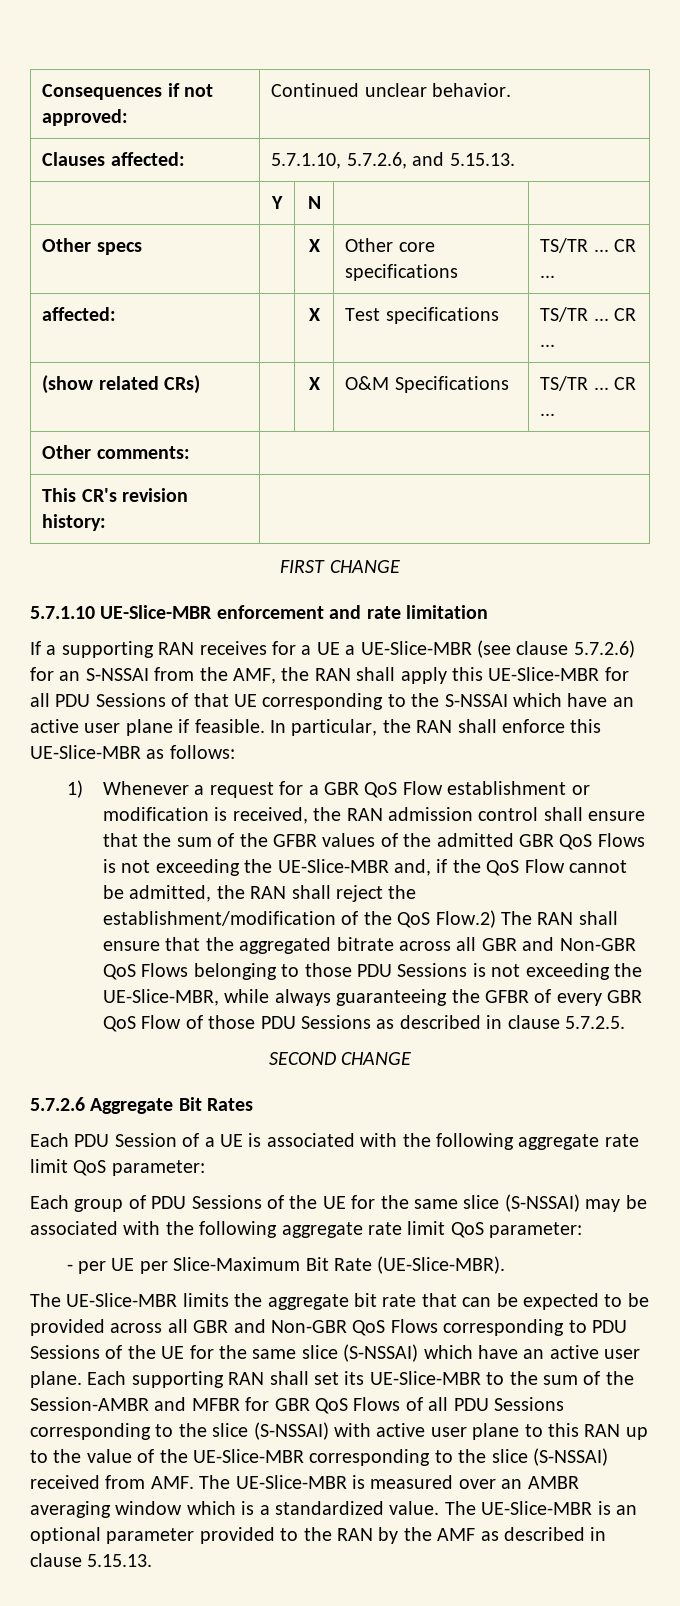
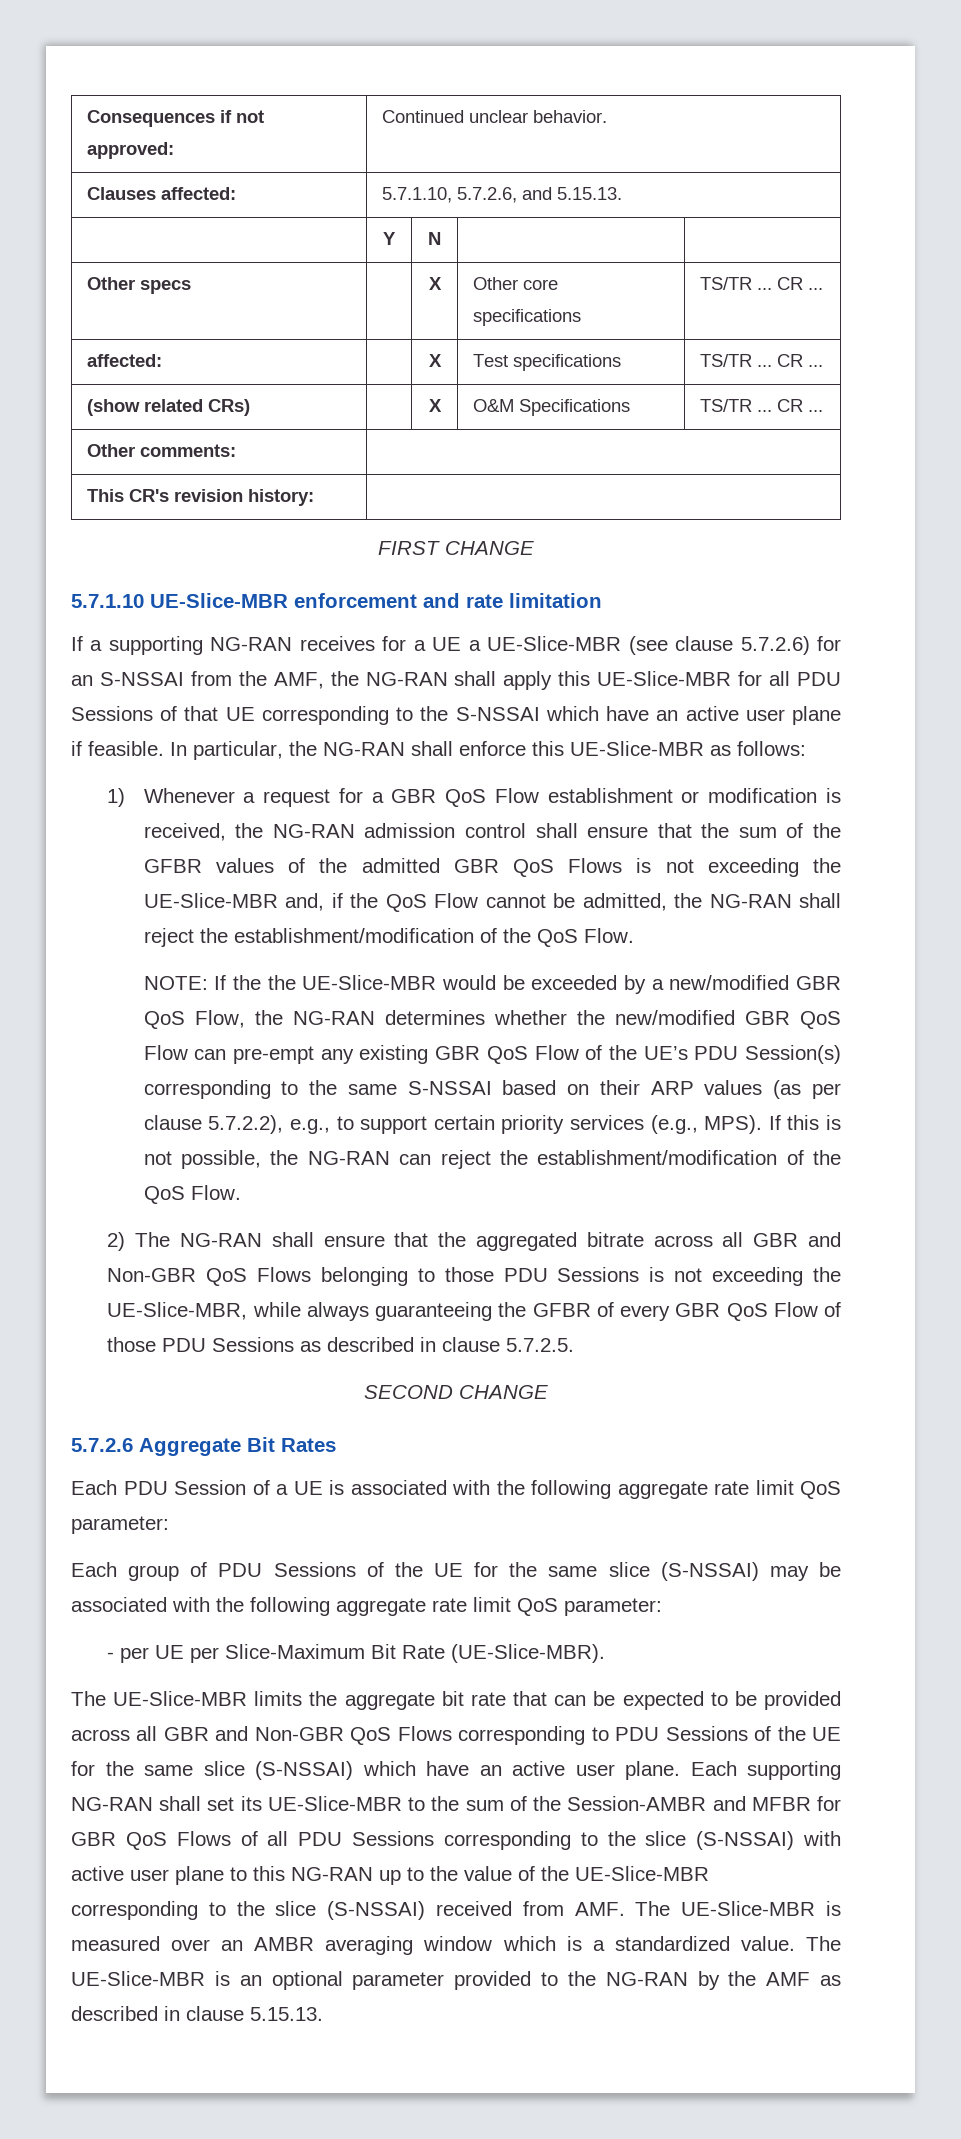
- If a supporting RAN receives for a UE a UE-Slice-MBR (see clause 5.7.2.6) for an S-NSSAI from the AMF, the RAN shall apply this UE-Slice-MBR for all PDU Sessions of that UE corresponding to the S-NSSAI which have an active user plane if feasible.
+ If a supporting NG-RAN receives for a UE a UE-Slice-MBR (see clause 5.7.2.6) for an S-NSSAI from the AMF, the NG-RAN shall apply this UE-Slice-MBR for all PDU Sessions of that UE corresponding to the S-NSSAI which have an active user plane if feasible.
- In particular, the RAN shall enforce this UE-Slice-MBR as follows:
+ In particular, the NG-RAN shall enforce this UE-Slice-MBR as follows:
- 1) Whenever a request for a GBR QoS Flow establishment or modification is received, the RAN admission control shall ensure that the sum of the GFBR values of the admitted GBR QoS Flows is not exceeding the UE-Slice-MBR and, if the QoS Flow cannot be admitted, the RAN shall reject the establishment/modification of the QoS Flow.2) The RAN shall ensure that the aggregated bitrate across all GBR and Non-GBR QoS Flows belonging to those PDU Sessions is not exceeding the UE-Slice-MBR, while always guaranteeing the GFBR of every GBR QoS Flow of those PDU Sessions as described in clause 5.7.2.5.
+ 1) Whenever a request for a GBR QoS Flow establishment or modification is received, the NG-RAN admission control shall ensure that the sum of the GFBR values of the admitted GBR QoS Flows is not exceeding the UE-Slice-MBR and, if the QoS Flow cannot be admitted, the NG-RAN shall reject the establishment/modification of the QoS Flow.
+ NOTE: If the the UE-Slice-MBR would be exceeded by a new/modified GBR QoS Flow, the NG-RAN determines whether the new/modified GBR QoS Flow can pre-empt any existing GBR QoS Flow of the UE’s PDU Session(s) corresponding to the same S-NSSAI based on their ARP values (as per clause 5.7.2.2), e.g., to support certain priority services (e.g., MPS). If this is not possible, the NG-RAN can reject the establishment/modification of the QoS Flow.
+ 2) The NG-RAN shall ensure that the aggregated bitrate across all GBR and Non-GBR QoS Flows belonging to those PDU Sessions is not exceeding the UE-Slice-MBR, while always guaranteeing the GFBR of every GBR QoS Flow of those PDU Sessions as described in clause 5.7.2.5.
- Each supporting RAN shall set its UE-Slice-MBR to the sum of the Session-AMBR and MFBR for GBR QoS Flows of all PDU Sessions corresponding to the slice (S-NSSAI) with active user plane to this RAN up to the value of the UE-Slice-MBR corresponding to the slice (S-NSSAI) received from AMF. The UE-Slice-MBR is measured over an AMBR averaging window which is a standardized value.
+ Each supporting NG-RAN shall set its UE-Slice-MBR to the sum of the Session-AMBR and MFBR for GBR QoS Flows of all PDU Sessions corresponding to the slice (S-NSSAI) with active user plane to this NG-RAN up to the value of the UE-Slice-MBR corresponding to the slice (S-NSSAI) received from AMF. The UE-Slice-MBR is measured over an AMBR averaging window which is a standardized value.
- The UE-Slice-MBR is an optional parameter provided to the RAN by the AMF as described in clause 5.15.13.
+ The UE-Slice-MBR is an optional parameter provided to the NG-RAN by the AMF as described in clause 5.15.13.

